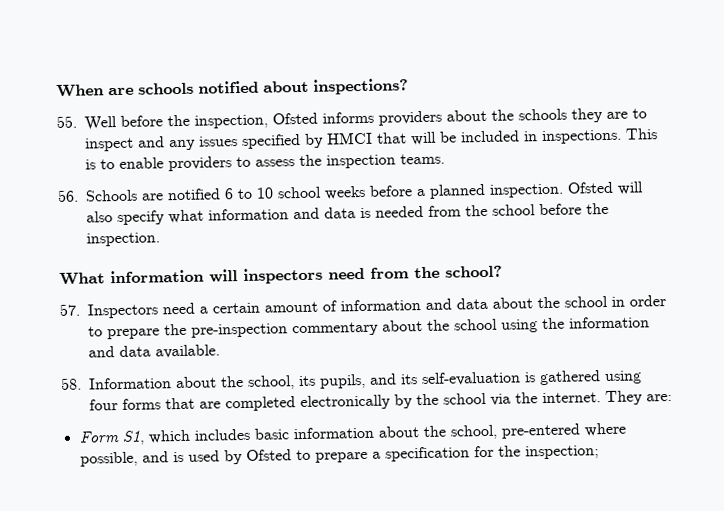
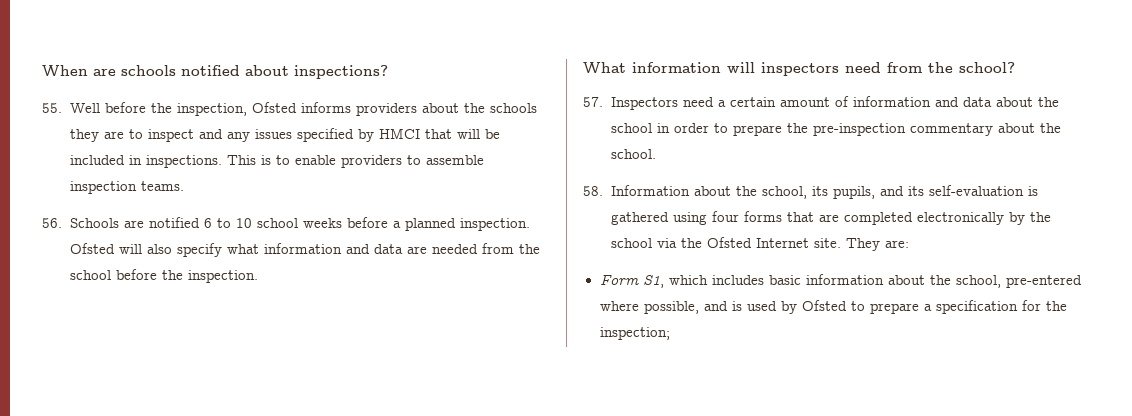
- This is to enable providers to assess the inspection teams.
+ This is to enable providers to assemble inspection teams.
- Ofsted will also specify what information and data is needed from the school before the inspection.
+ Ofsted will also specify what information and data are needed from the school before the inspection.
- 57. Inspectors need a certain amount of information and data about the school in order to prepare the pre-inspection commentary about the school using the information and data available.
+ 57. Inspectors need a certain amount of information and data about the school in order to prepare the pre-inspection commentary about the school.
- 58. Information about the school, its pupils, and its self-evaluation is gathered using four forms that are completed electronically by the school via the internet.
+ 58. Information about the school, its pupils, and its self-evaluation is gathered using four forms that are completed electronically by the school via the Ofsted Internet site.

